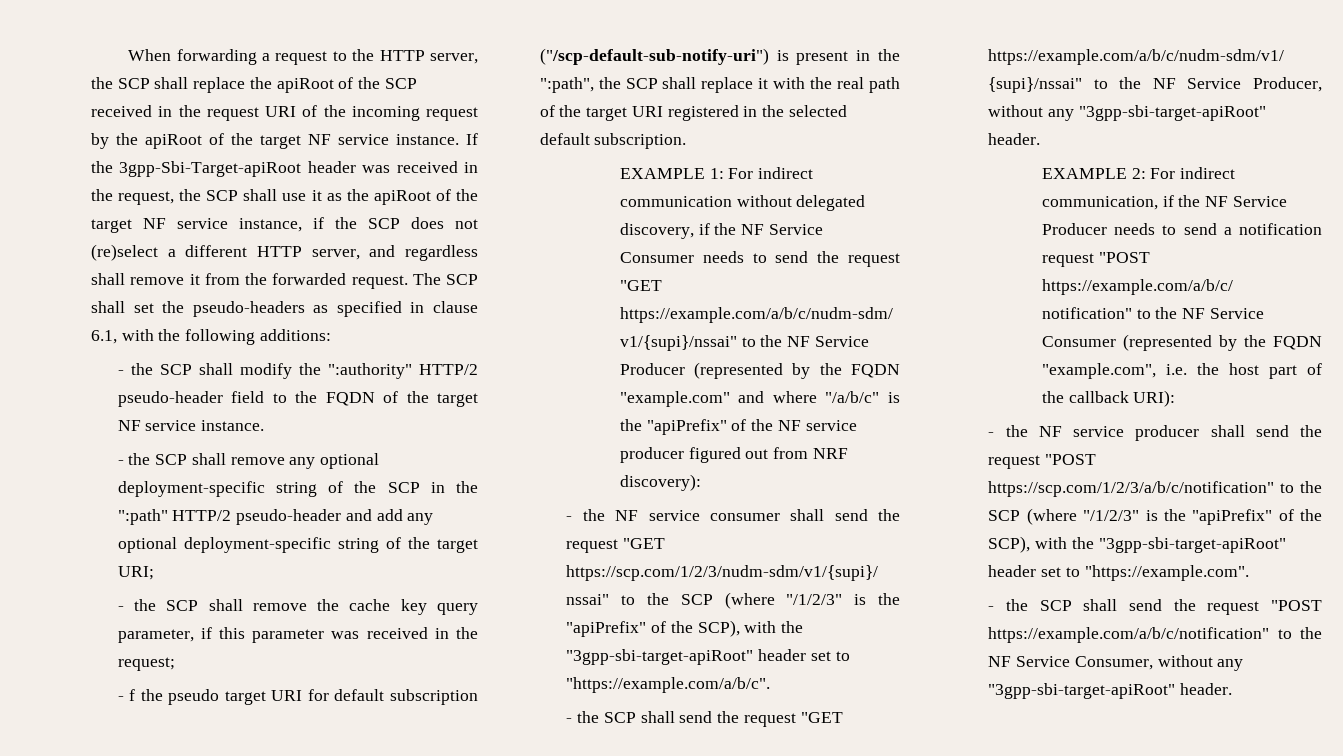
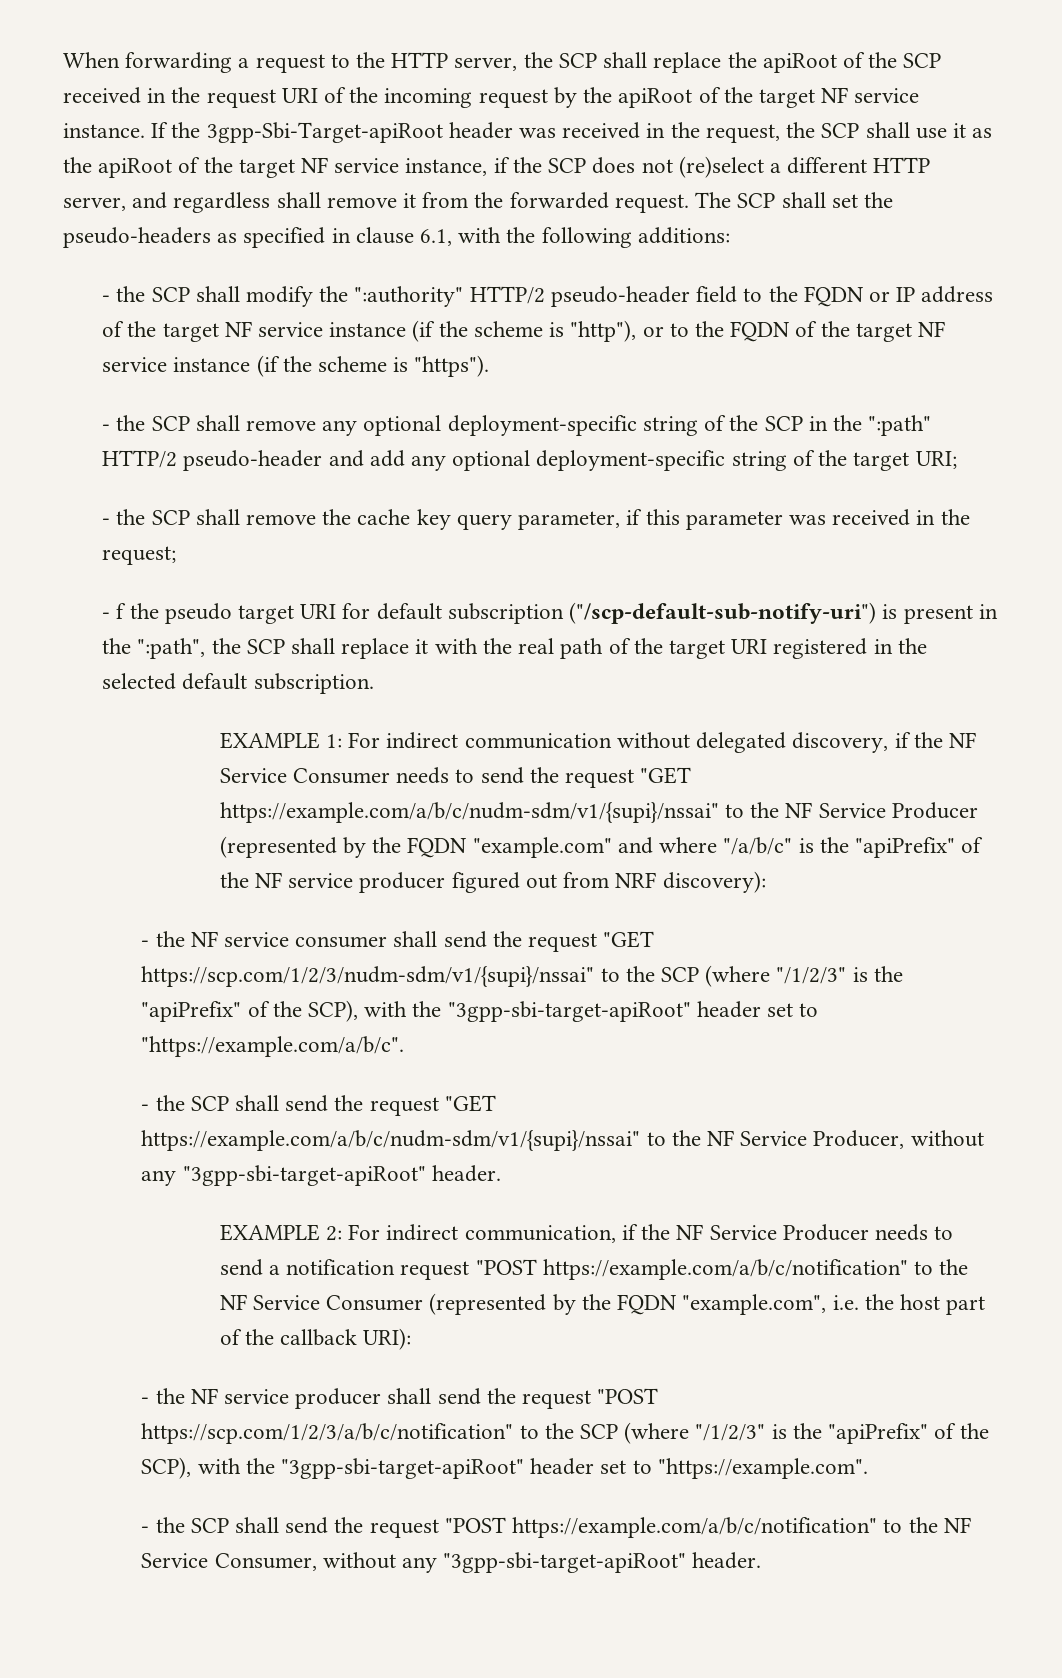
- - the SCP shall modify the ":authority" HTTP/2 pseudo-header field to the FQDN of the target NF service instance.
+ - the SCP shall modify the ":authority" HTTP/2 pseudo-header field to the FQDN or IP address of the target NF service instance (if the scheme is "http"), or to the FQDN of the target NF service instance (if the scheme is "https").

